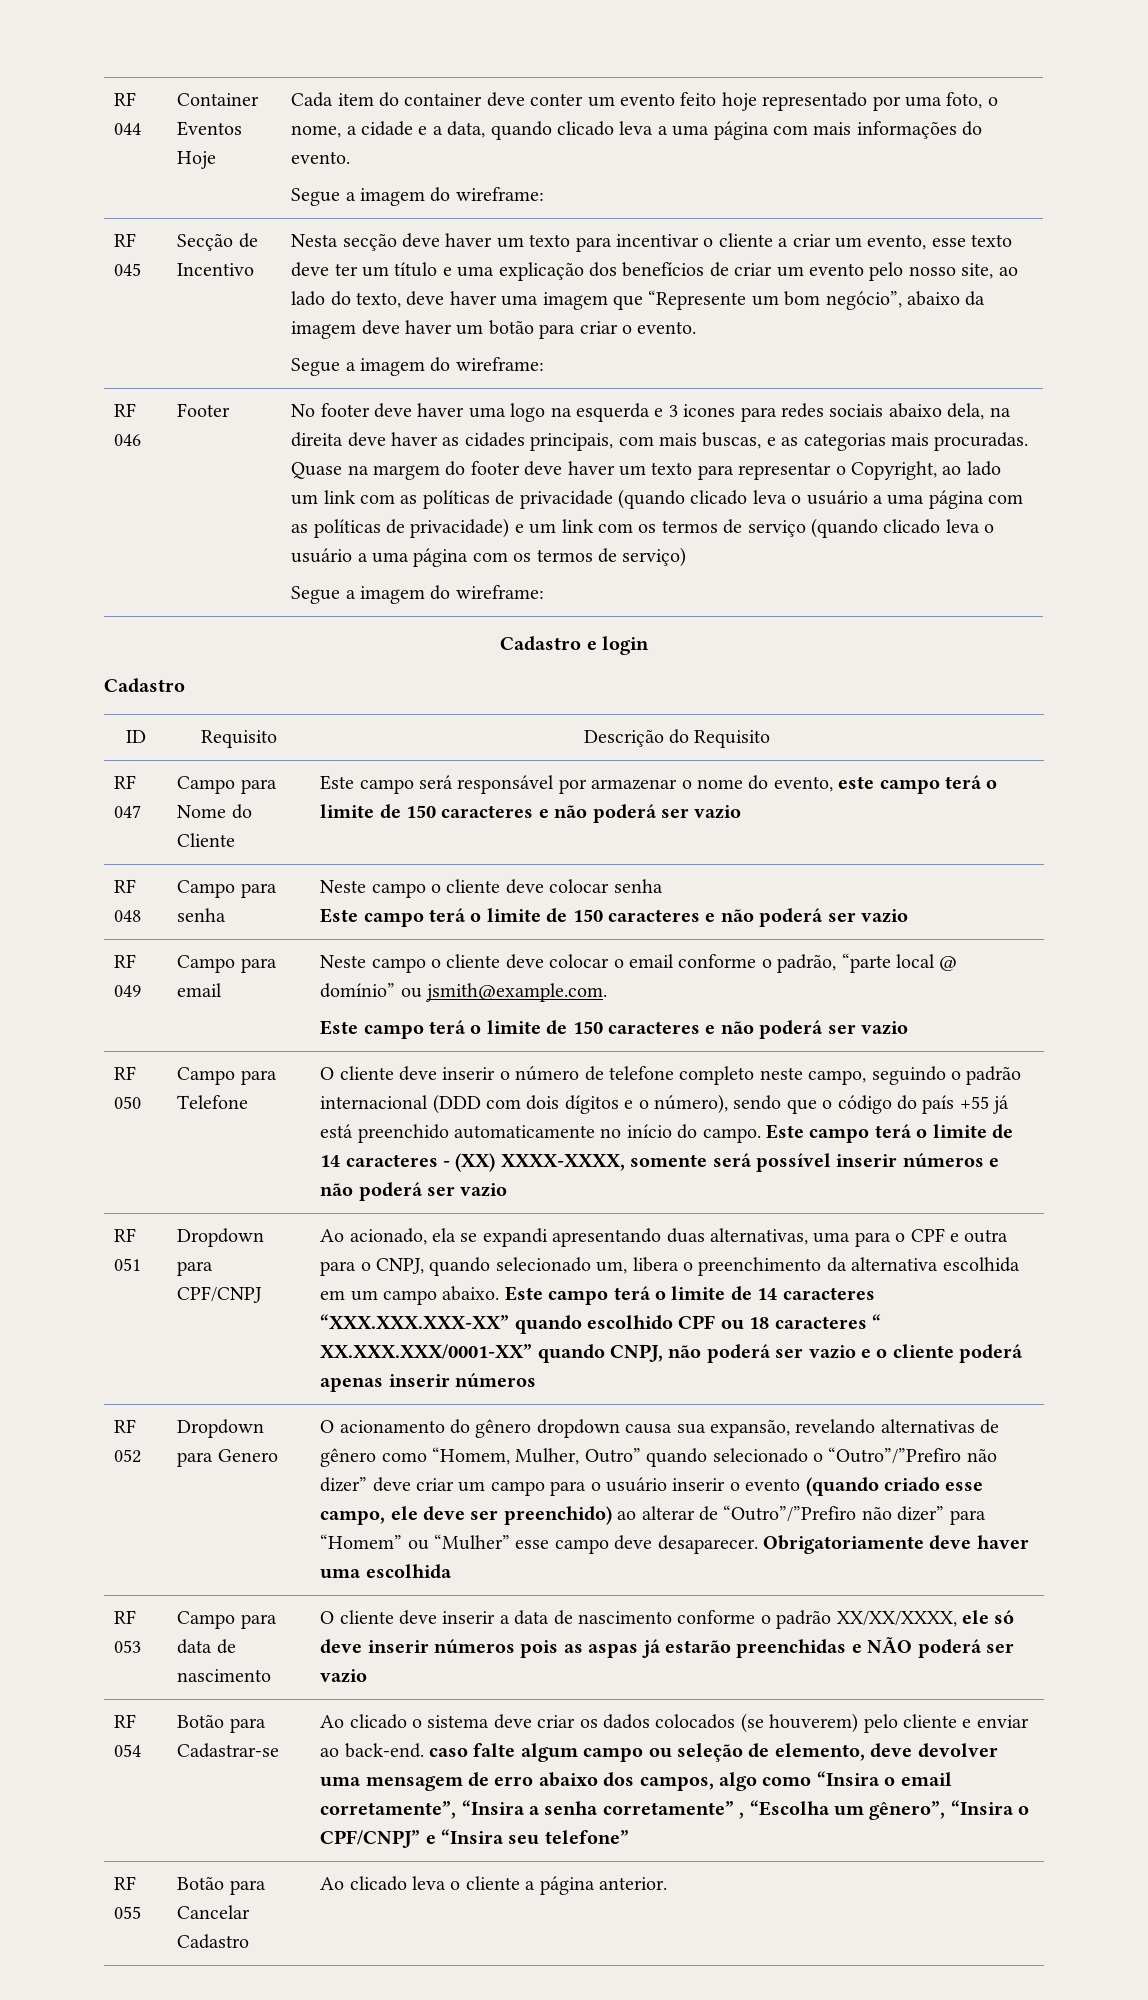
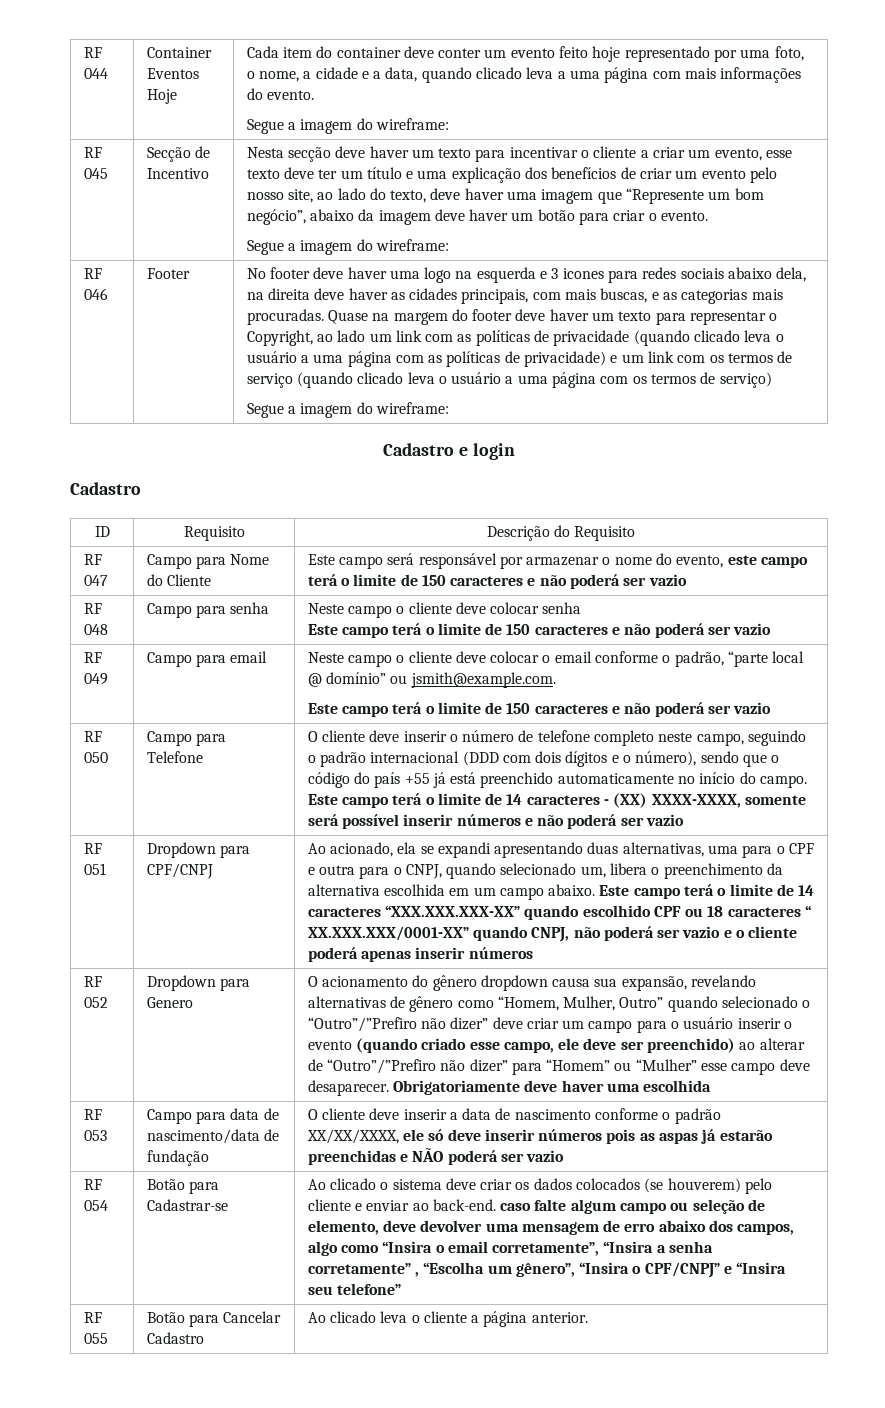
- RF 053 | Campo para data de nascimento | O cliente deve inserir a data de nascimento conforme o padrão XX/XX/XXXX, ele só deve inserir números pois as aspas já estarão preenchidas e NÃO poderá ser vazio
+ RF 053 | Campo para data de nascimento/data de fundação | O cliente deve inserir a data de nascimento conforme o padrão XX/XX/XXXX, ele só deve inserir números pois as aspas já estarão preenchidas e NÃO poderá ser vazio

